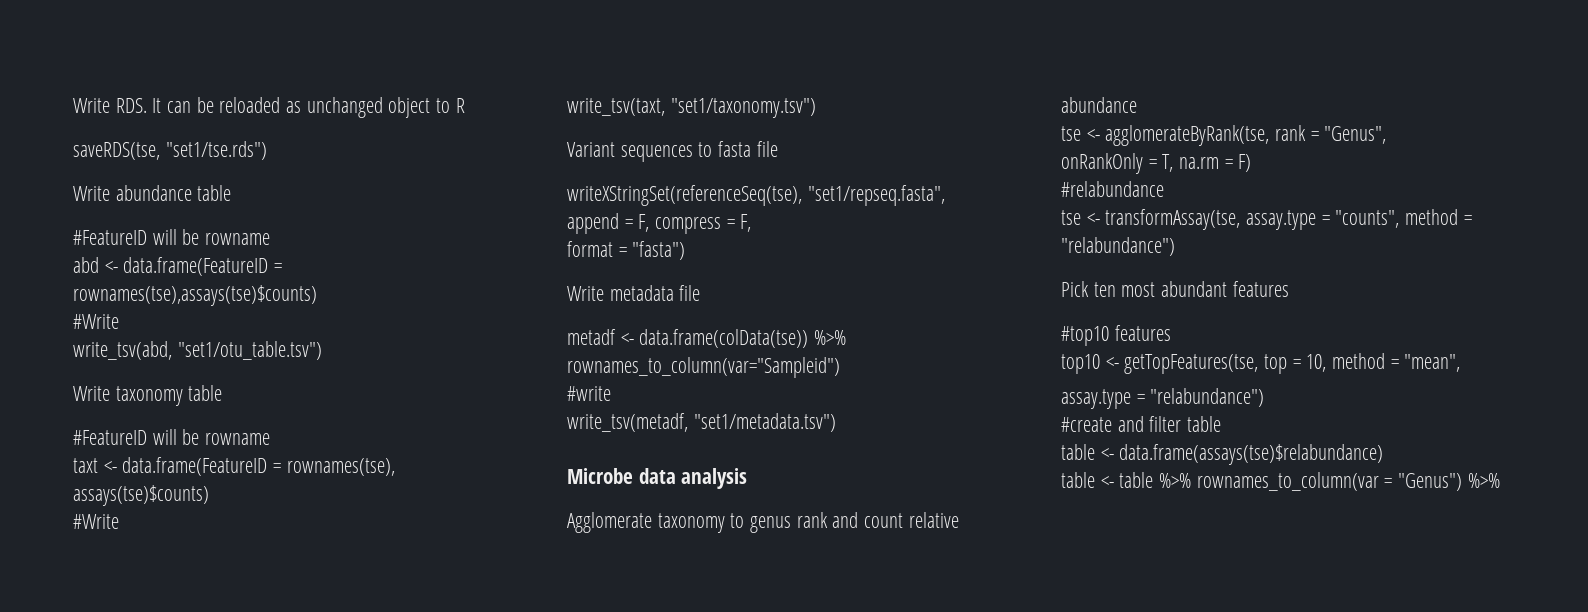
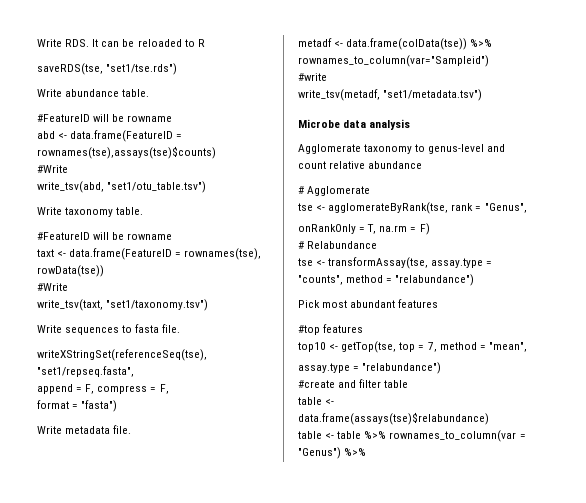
- Write RDS. It can be reloaded as unchanged object to R
+ Write RDS. It can be reloaded to R
- Write abundance table
+ Write abundance table.
- Write taxonomy table
+ Write taxonomy table.
- taxt <- data.frame(FeatureID = rownames(tse), assays(tse)$counts)
+ taxt <- data.frame(FeatureID = rownames(tse), rowData(tse))
- Variant sequences to fasta file
+ Write sequences to fasta file.
- Write metadata file
+ Write metadata file.
- Agglomerate taxonomy to genus rank and count relative abundance
+ Agglomerate taxonomy to genus-level and count relative abundance
+ # Agglomerate
- #relabundance
+ # Relabundance
- Pick ten most abundant features
+ Pick most abundant features
- #top10 features
+ #top features
- top10 <- getTopFeatures(tse, top = 10, method = "mean",
+ top10 <- getTop(tse, top = 7, method = "mean",

